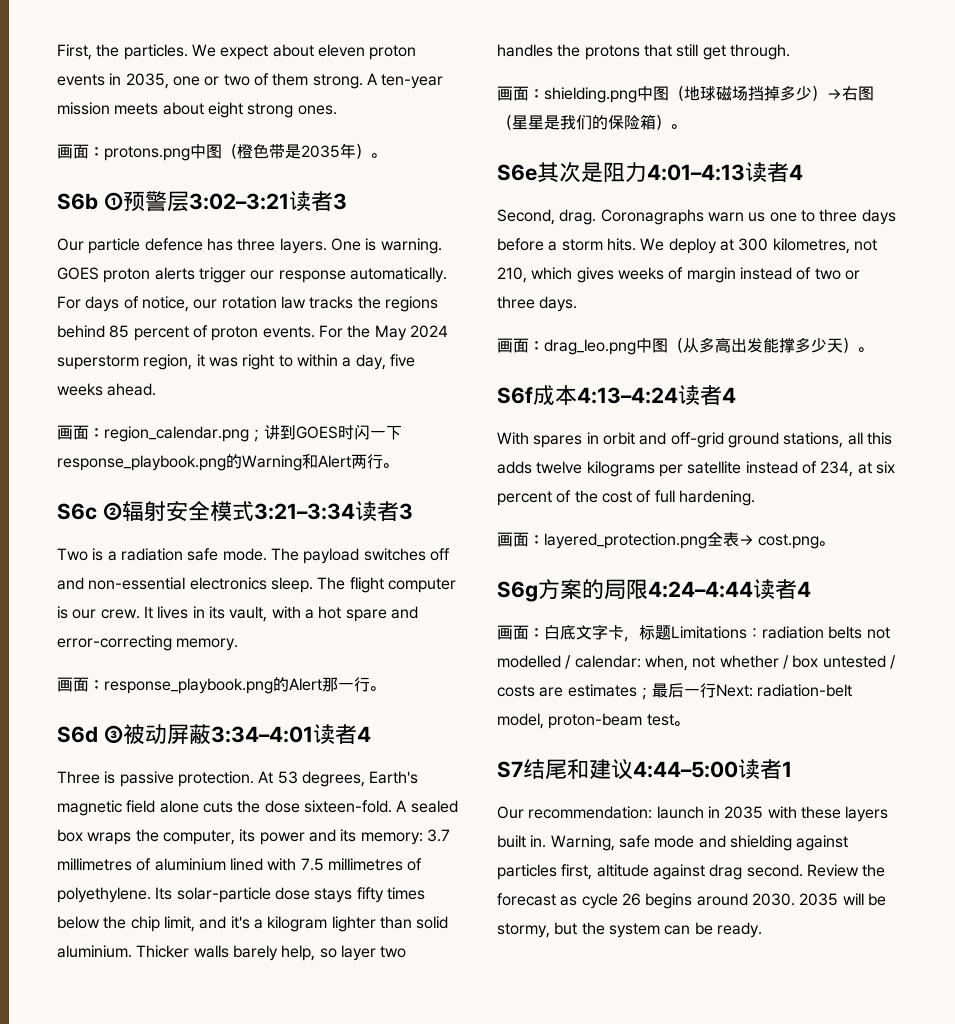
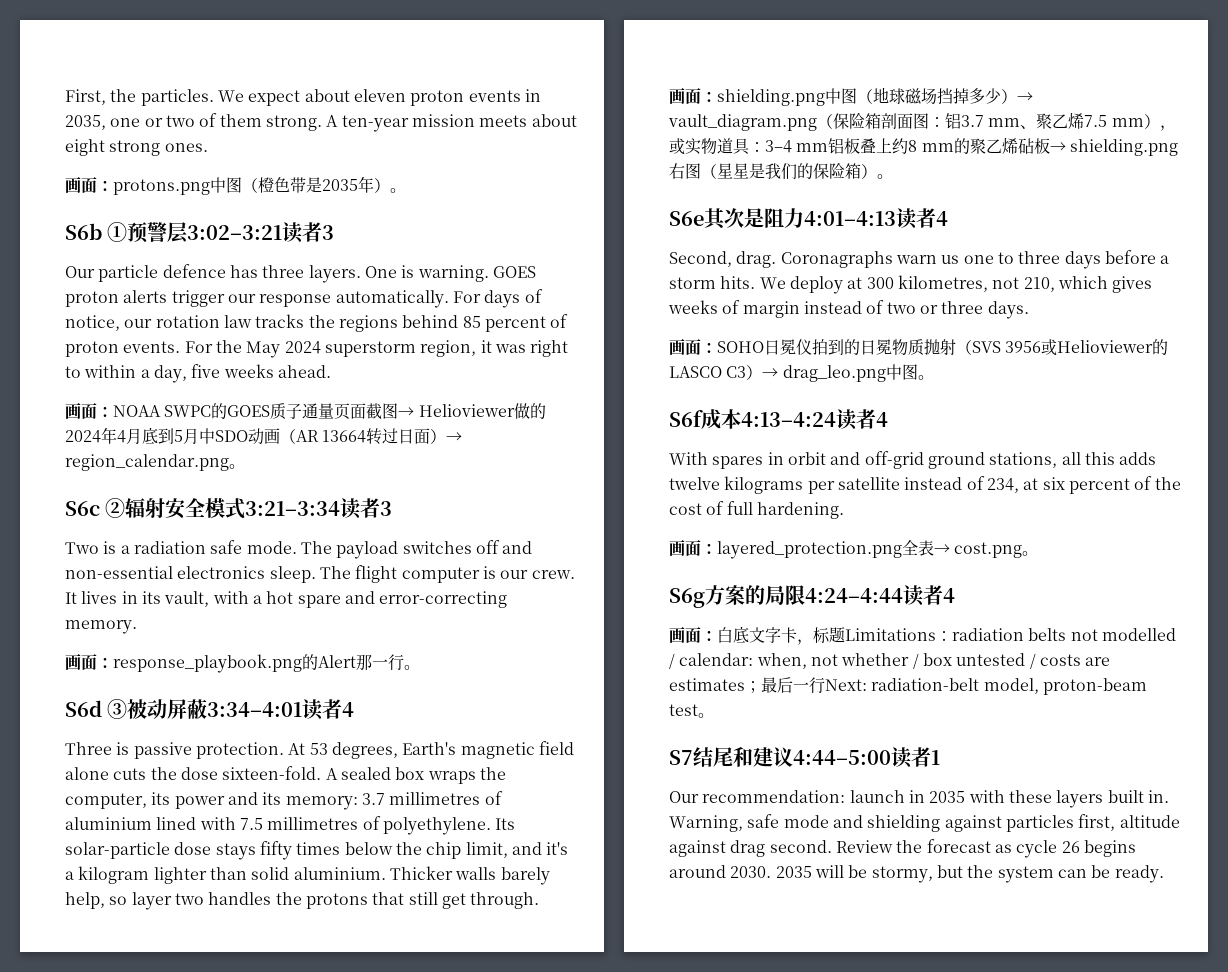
- 画面：region_calendar.png；讲到GOES时闪一下response_playbook.png的Warning和Alert两行。
+ 画面：NOAA SWPC的GOES质子通量页面截图→ Helioviewer做的2024年4月底到5月中SDO动画（AR 13664转过日面）→ region_calendar.png。
- 画面：shielding.png中图（地球磁场挡掉多少）→右图（星星是我们的保险箱）。
+ 画面：shielding.png中图（地球磁场挡掉多少）→ vault_diagram.png（保险箱剖面图：铝3.7 mm、聚乙烯7.5 mm），或实物道具：3–4 mm铝板叠上约8 mm的聚乙烯砧板→ shielding.png右图（星星是我们的保险箱）。
- 画面：drag_leo.png中图（从多高出发能撑多少天）。
+ 画面：SOHO日冕仪拍到的日冕物质抛射（SVS 3956或Helioviewer的LASCO C3）→ drag_leo.png中图。

